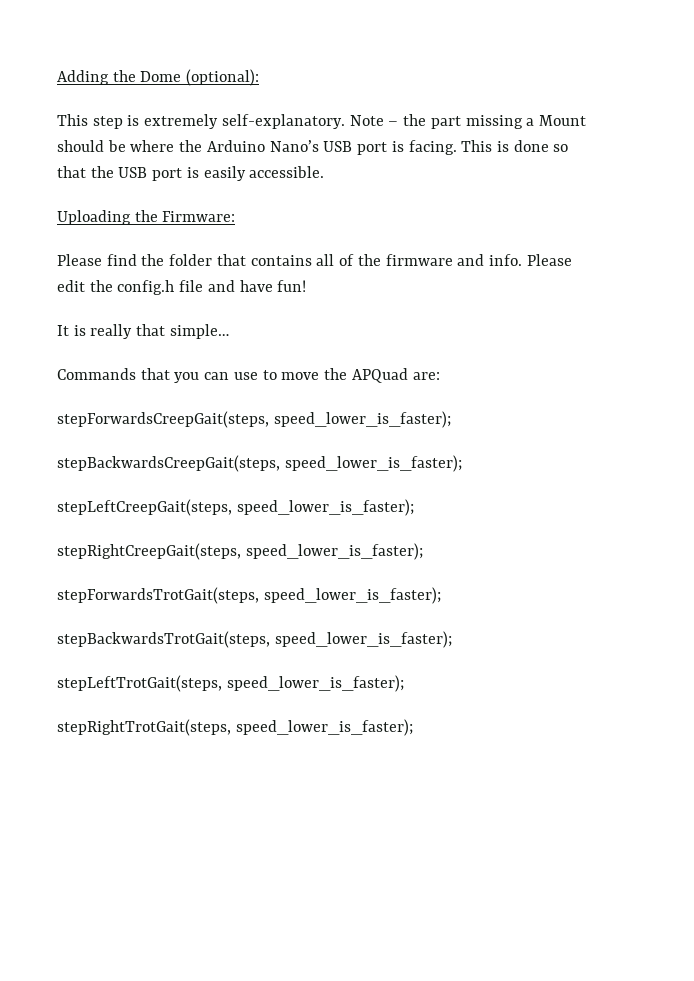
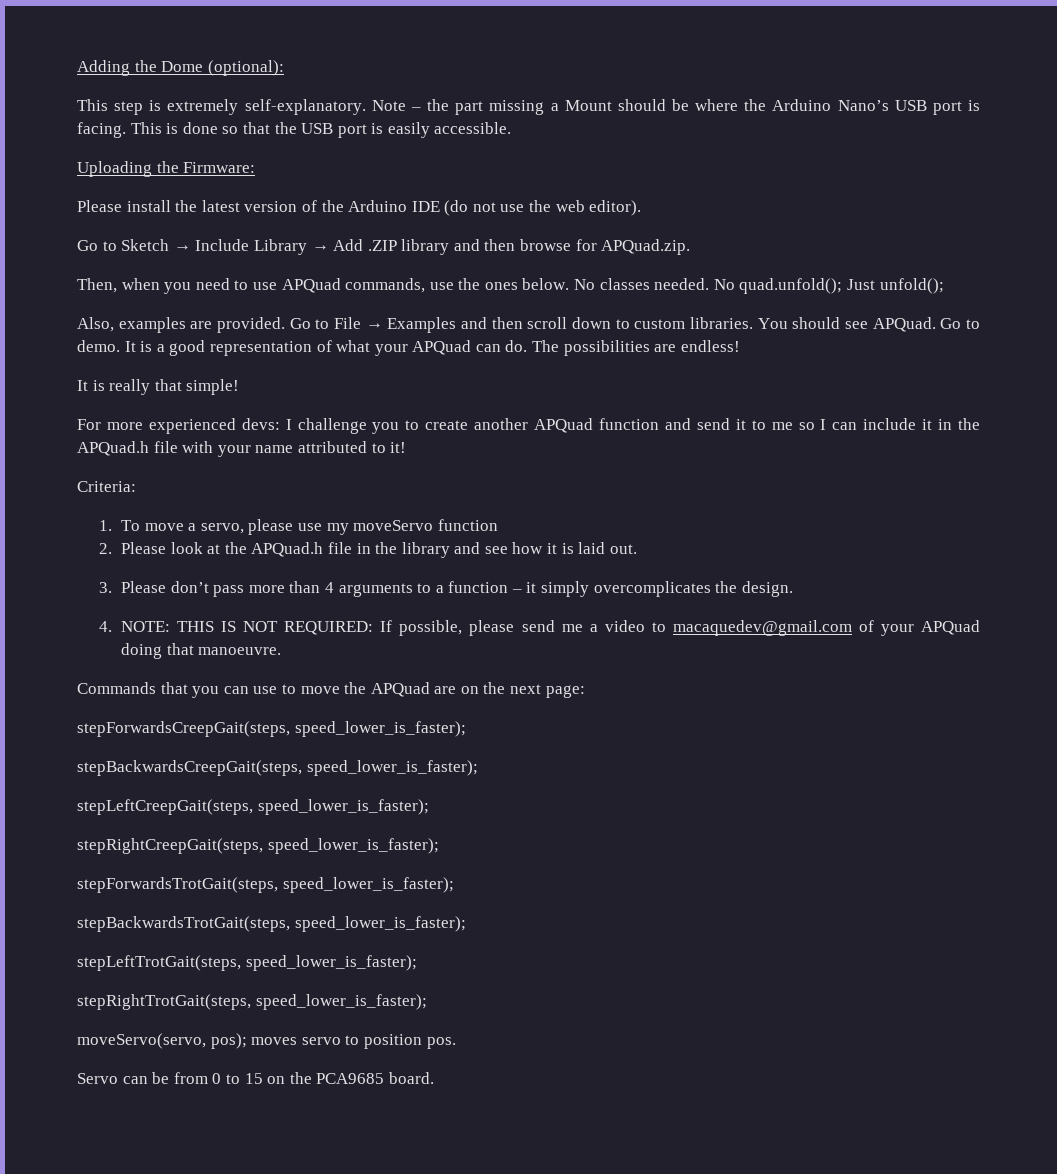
- Please find the folder that contains all of the firmware and info. Please edit the config.h file and have fun!
- It is really that simple…
+ Please install the latest version of the Arduino IDE (do not use the web editor).
+ Go to Sketch → Include Library → Add .ZIP library and then browse for APQuad.zip.
+ Then, when you need to use APQuad commands, use the ones below. No classes needed. No quad.unfold(); Just unfold();
+ Also, examples are provided. Go to File → Examples and then scroll down to custom libraries. You should see APQuad. Go to demo. It is a good representation of what your APQuad can do. The possibilities are endless!
+ It is really that simple!
+ For more experienced devs: I challenge you to create another APQuad function and send it to me so I can include it in the APQuad.h file with your name attributed to it!
+ Criteria:
+ 1. To move a servo, please use my moveServo function
+ 2. Please look at the APQuad.h file in the library and see how it is laid out.
+ 3. Please don’t pass more than 4 arguments to a function – it simply overcomplicates the design.
+ 4. NOTE: THIS IS NOT REQUIRED: If possible, please send me a video to macaquedev@gmail.com of your APQuad doing that manoeuvre.
- Commands that you can use to move the APQuad are:
+ Commands that you can use to move the APQuad are on the next page:
+ moveServo(servo, pos); moves servo to position pos.
+ Servo can be from 0 to 15 on the PCA9685 board.

